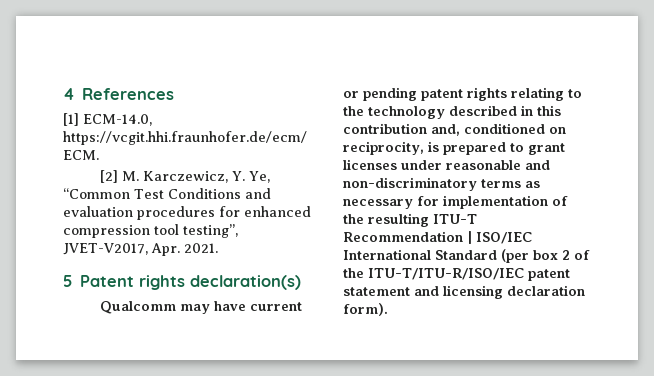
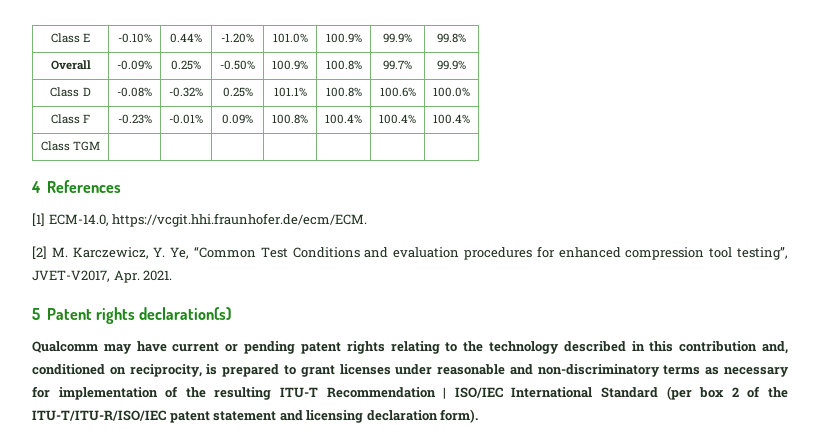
+ Class E | -0.10% | 0.44% | -1.20% | 101.0% | 100.9% | 99.9% | 99.8%
+ Overall | -0.09% | 0.25% | -0.50% | 100.9% | 100.8% | 99.7% | 99.9%
+ Class D | -0.08% | -0.32% | 0.25% | 101.1% | 100.8% | 100.6% | 100.0%
+ Class F | -0.23% | -0.01% | 0.09% | 100.8% | 100.4% | 100.4% | 100.4%
+ Class TGM | | | | | | |

